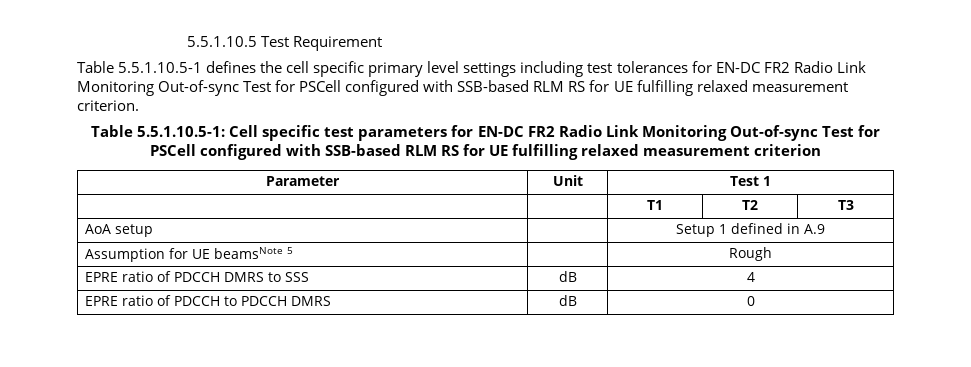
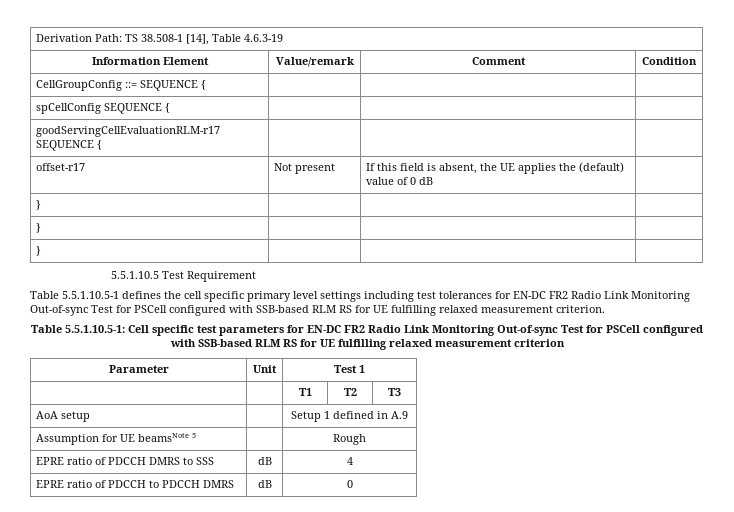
+ Derivation Path: TS 38.508-1 [14], Table 4.6.3-19
+ Information Element | Value/remark | Comment | Condition
+ CellGroupConfig ::= SEQUENCE { | | |
+ spCellConfig SEQUENCE { | | |
+ goodServingCellEvaluationRLM-r17 SEQUENCE { | | |
+ offset-r17 | Not present | If this field is absent, the UE applies the (default) value of 0 dB |
+ } | | |
+ } | | |
+ } | | |

